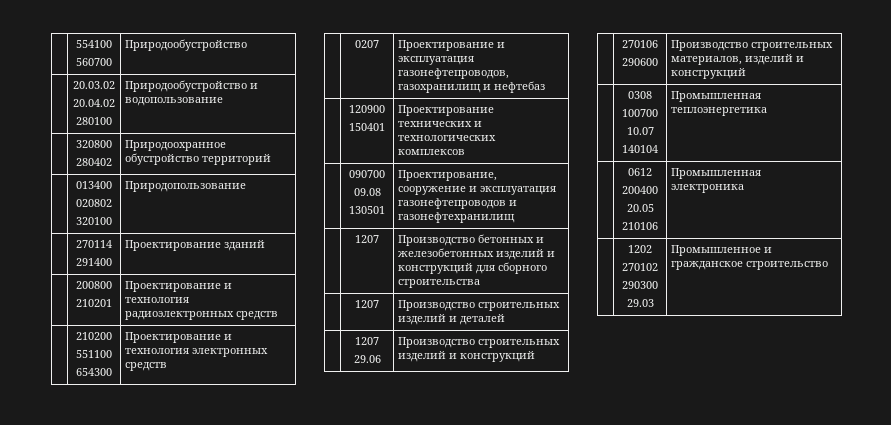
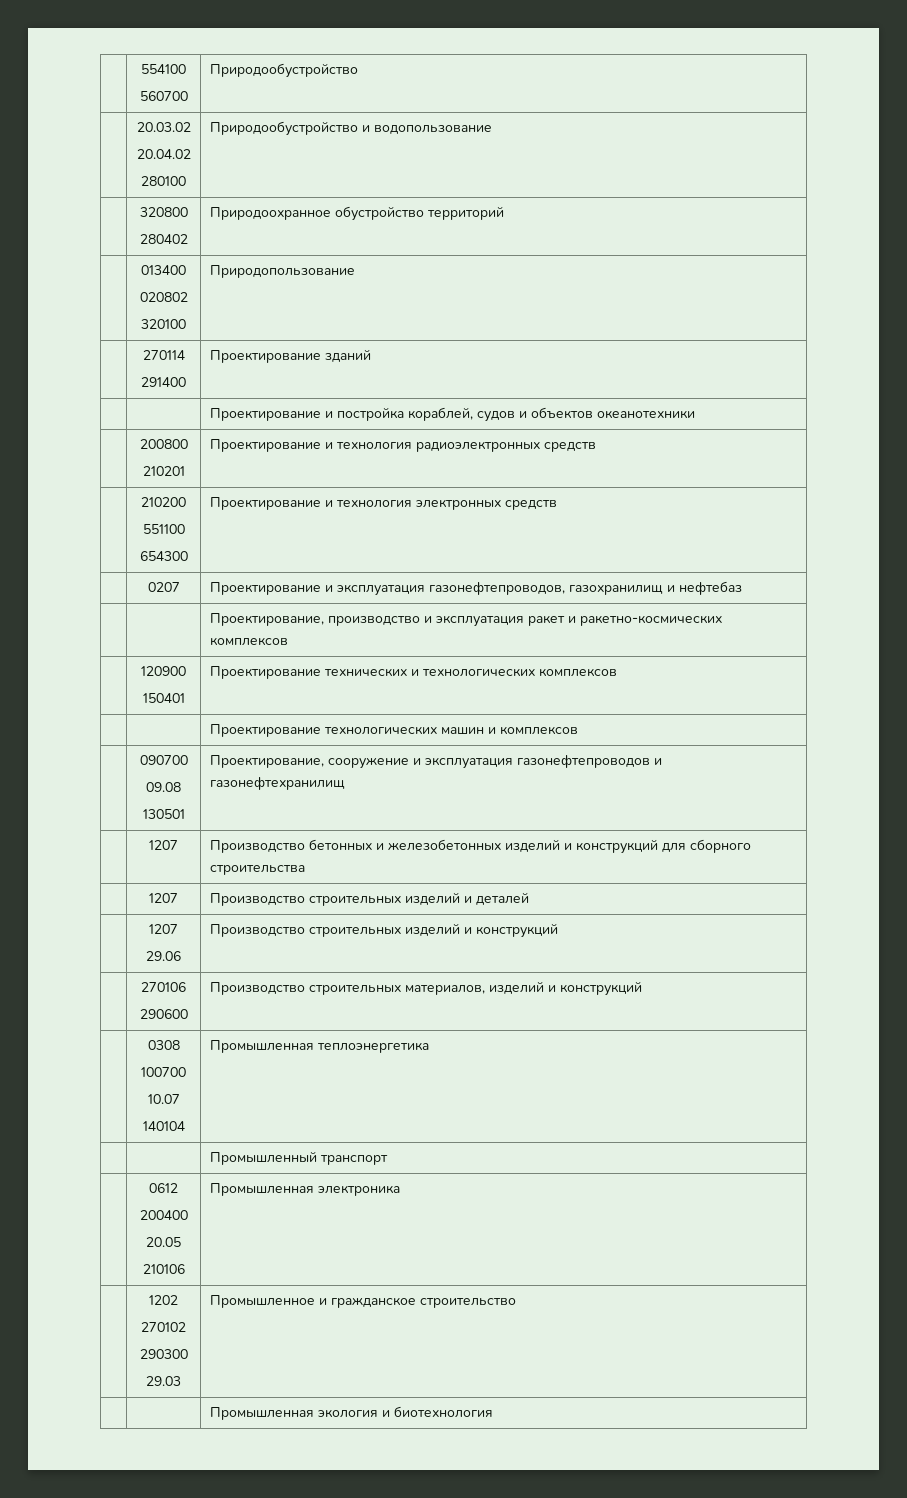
+ | | Проектирование и постройка кораблей, судов и объектов океанотехники
+ | | Проектирование, производство и эксплуатация ракет и ракетно-космических комплексов
+ | | Проектирование технологических машин и комплексов
+ | | Промышленный транспорт
+ | | Промышленная экология и биотехнология

